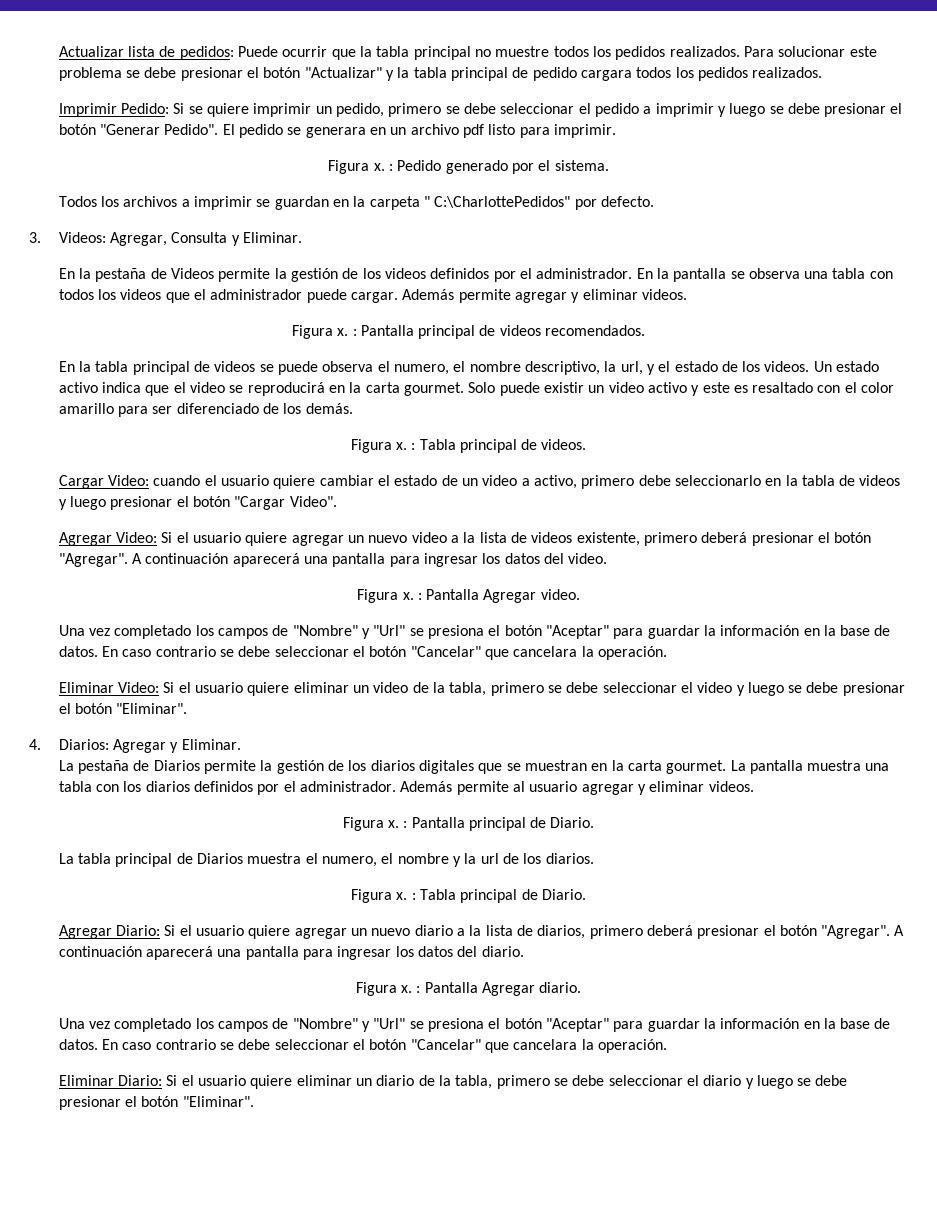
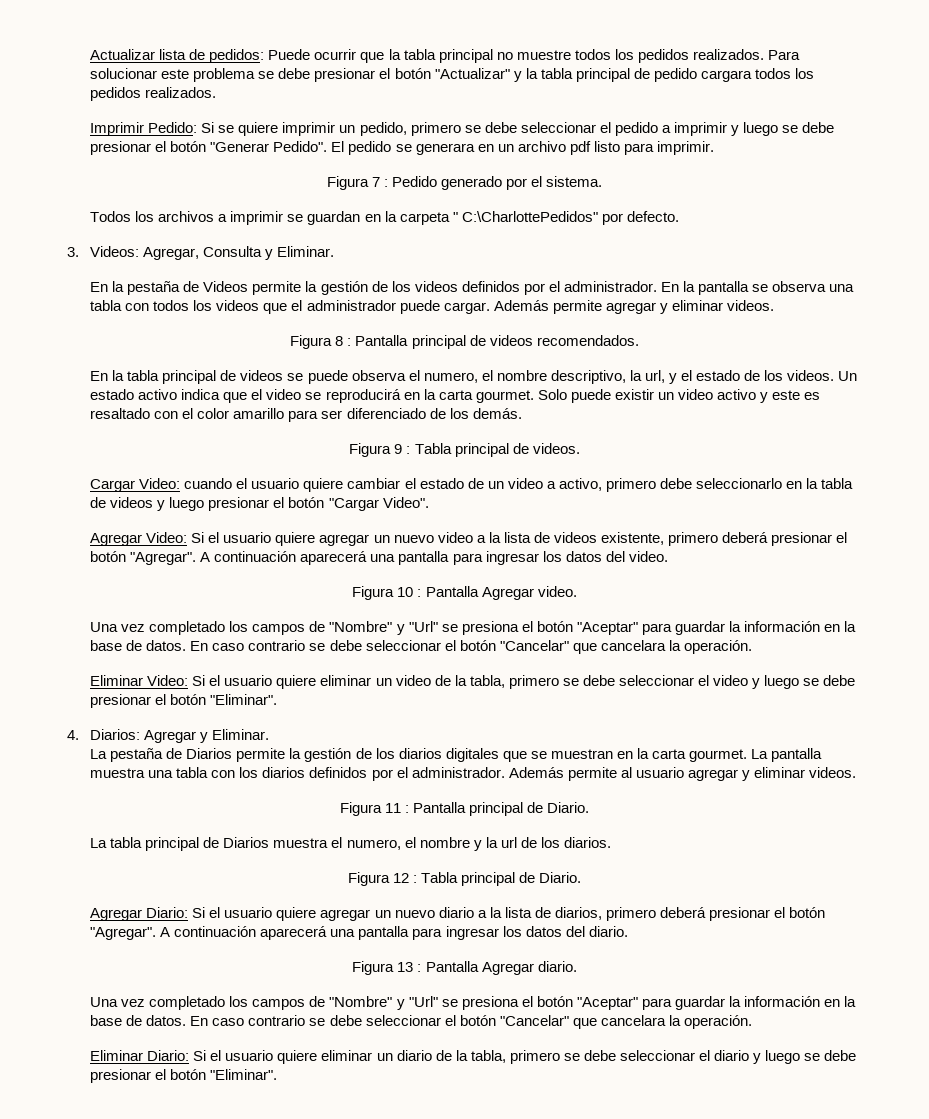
- Figura x. : Pedido generado por el sistema.
+ Figura 7 : Pedido generado por el sistema.
- Figura x. : Pantalla principal de videos recomendados.
+ Figura 8 : Pantalla principal de videos recomendados.
- Figura x. : Tabla principal de videos.
+ Figura 9 : Tabla principal de videos.
- Figura x. : Pantalla Agregar video.
+ Figura 10 : Pantalla Agregar video.
- Figura x. : Pantalla principal de Diario.
+ Figura 11 : Pantalla principal de Diario.
- Figura x. : Tabla principal de Diario.
+ Figura 12 : Tabla principal de Diario.
- Figura x. : Pantalla Agregar diario.
+ Figura 13 : Pantalla Agregar diario.

